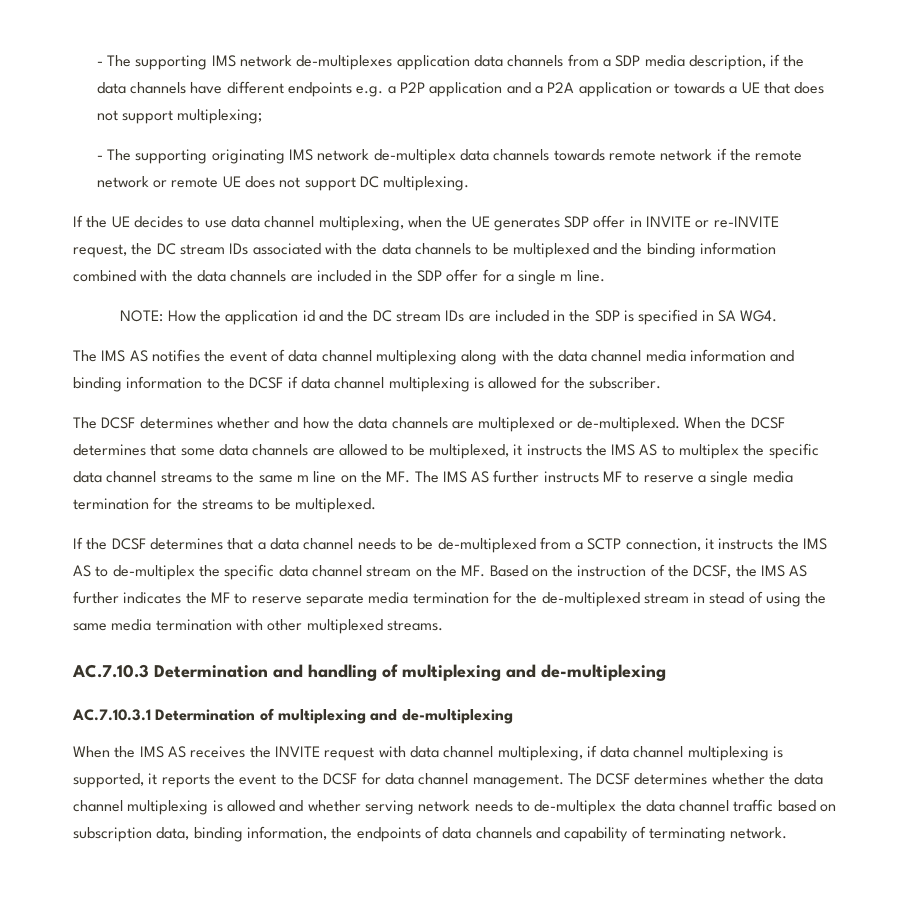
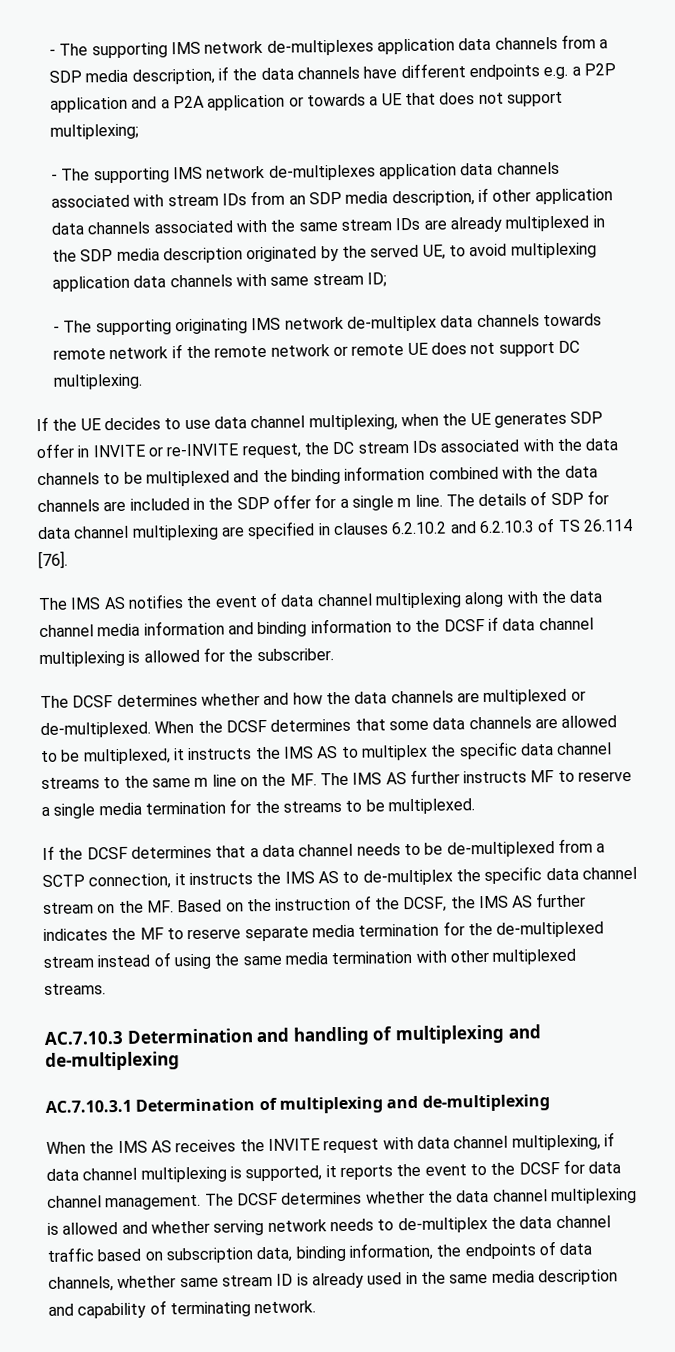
+ - The supporting IMS network de-multiplexes application data channels associated with stream IDs from an SDP media description, if other application data channels associated with the same stream IDs are already multiplexed in the SDP media description originated by the served UE, to avoid multiplexing application data channels with same stream ID;
- If the UE decides to use data channel multiplexing, when the UE generates SDP offer in INVITE or re-INVITE request, the DC stream IDs associated with the data channels to be multiplexed and the binding information combined with the data channels are included in the SDP offer for a single m line.
- NOTE: How the application id and the DC stream IDs are included in the SDP is specified in SA WG4.
+ If the UE decides to use data channel multiplexing, when the UE generates SDP offer in INVITE or re-INVITE request, the DC stream IDs associated with the data channels to be multiplexed and the binding information combined with the data channels are included in the SDP offer for a single m line. The details of SDP for data channel multiplexing are specified in clauses 6.2.10.2 and 6.2.10.3 of TS 26.114 [76].
- If the DCSF determines that a data channel needs to be de-multiplexed from a SCTP connection, it instructs the IMS AS to de-multiplex the specific data channel stream on the MF. Based on the instruction of the DCSF, the IMS AS further indicates the MF to reserve separate media termination for the de-multiplexed stream in stead of using the same media termination with other multiplexed streams.
+ If the DCSF determines that a data channel needs to be de-multiplexed from a SCTP connection, it instructs the IMS AS to de-multiplex the specific data channel stream on the MF. Based on the instruction of the DCSF, the IMS AS further indicates the MF to reserve separate media termination for the de-multiplexed stream instead of using the same media termination with other multiplexed streams.
- The DCSF determines whether the data channel multiplexing is allowed and whether serving network needs to de-multiplex the data channel traffic based on subscription data, binding information, the endpoints of data channels and capability of terminating network.
+ The DCSF determines whether the data channel multiplexing is allowed and whether serving network needs to de-multiplex the data channel traffic based on subscription data, binding information, the endpoints of data channels, whether same stream ID is already used in the same media description and capability of terminating network.

